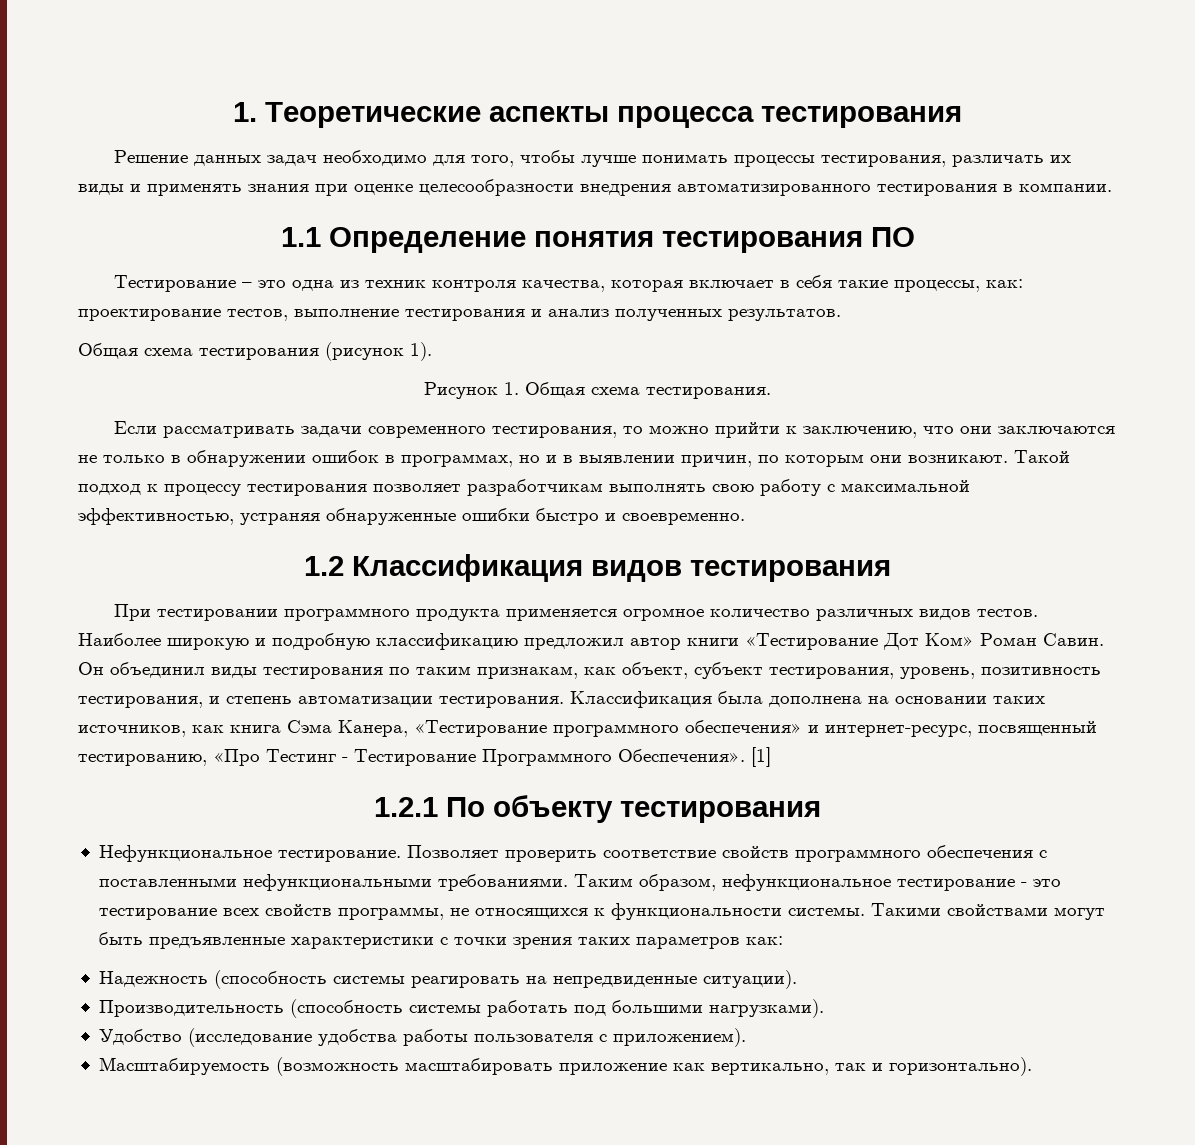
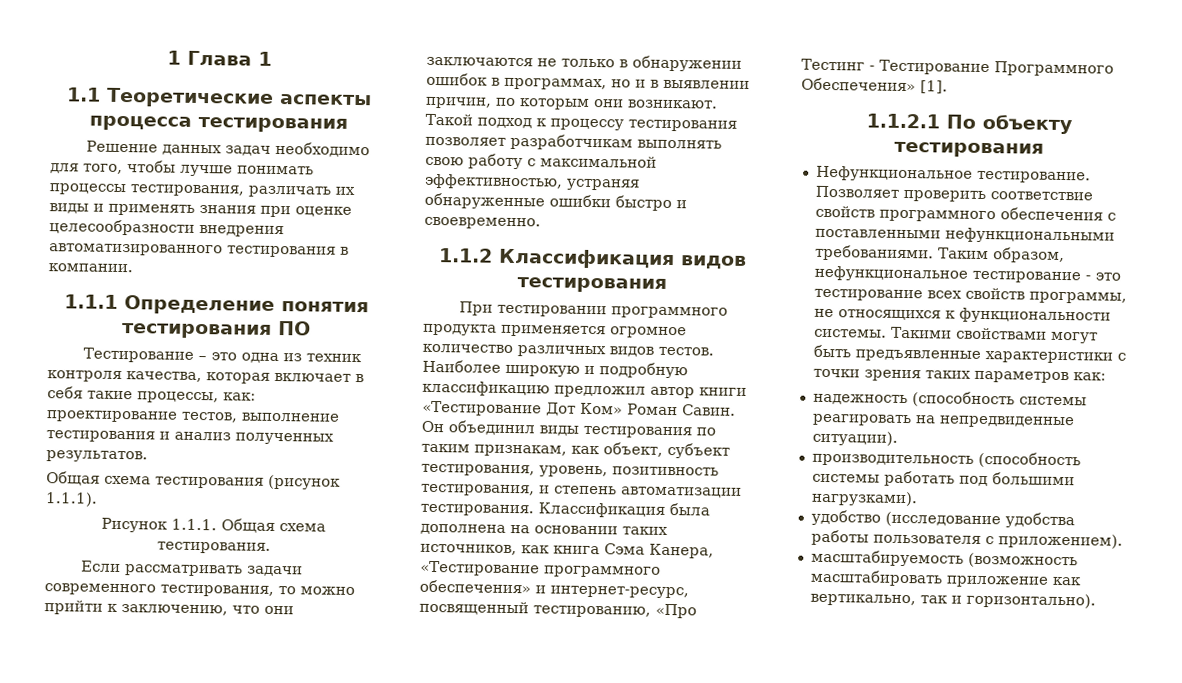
- 1. Теоретические аспекты процесса тестирования
+ 1 Глава 1
+ 1.1 Теоретические аспекты процесса тестирования
- 1.1 Определение понятия тестирования ПО
+ 1.1.1 Определение понятия тестирования ПО
- Общая схема тестирования (рисунок 1).
+ Общая схема тестирования (рисунок 1.1.1).
- Рисунок 1. Общая схема тестирования.
+ Рисунок 1.1.1. Общая схема тестирования.
- 1.2 Классификация видов тестирования
+ 1.1.2 Классификация видов тестирования
- Классификация была дополнена на основании таких источников, как книга Сэма Канера, «Тестирование программного обеспечения» и интернет-ресурс, посвященный тестированию, «Про Тестинг - Тестирование Программного Обеспечения». [1]
- 1.2.1 По объекту тестирования
+ Классификация была дополнена на основании таких источников, как книга Сэма Канера, «Тестирование программного обеспечения» и интернет-ресурс, посвященный тестированию, «Про Тестинг - Тестирование Программного Обеспечения» [1].
+ 1.1.2.1 По объекту тестирования
- Надежность (способность системы реагировать на непредвиденные ситуации).
+ надежность (способность системы реагировать на непредвиденные ситуации).
- Производительность (способность системы работать под большими нагрузками).
+ производительность (способность системы работать под большими нагрузками).
- Удобство (исследование удобства работы пользователя с приложением).
+ удобство (исследование удобства работы пользователя с приложением).
- Масштабируемость (возможность масштабировать приложение как вертикально, так и горизонтально).
+ масштабируемость (возможность масштабировать приложение как вертикально, так и горизонтально).

